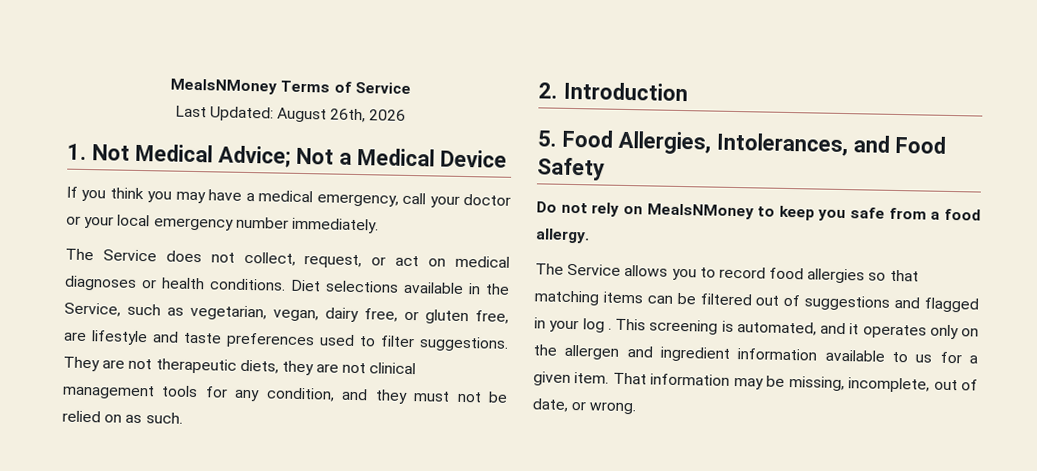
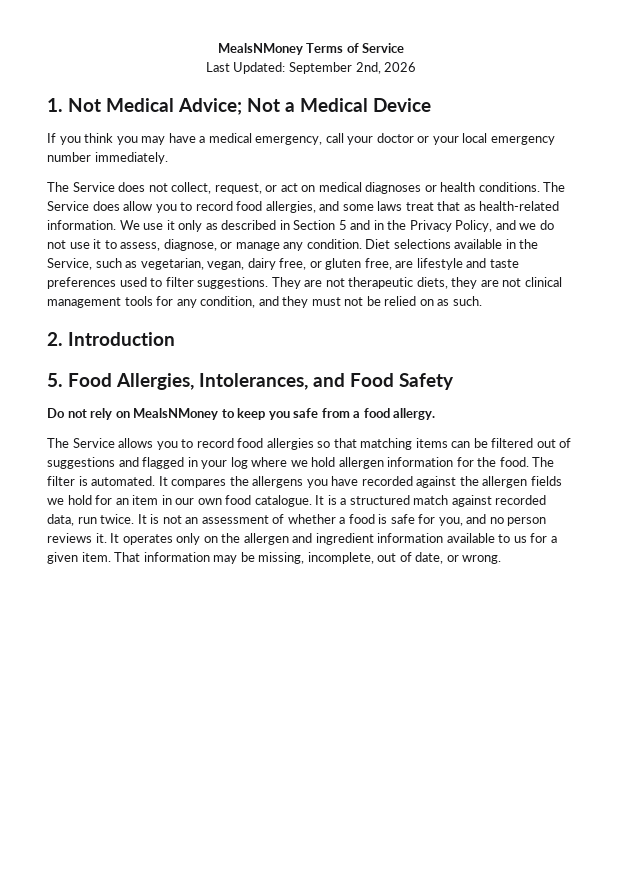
- Last Updated: August 26th, 2026
+ Last Updated: September 2nd, 2026
+ The Service does allow you to record food allergies, and some laws treat that as health-related information. We use it only as described in Section 5 and in the Privacy Policy, and we do not use it to assess, diagnose, or manage any condition.
- The Service allows you to record food allergies so that matching items can be filtered out of suggestions and flagged in your log . This screening is automated, and it operates only on the allergen and ingredient information available to us for a given item.
+ The Service allows you to record food allergies so that matching items can be filtered out of suggestions and flagged in your log where we hold allergen information for the food. The filter is automated. It compares the allergens you have recorded against the allergen fields we hold for an item in our own food catalogue. It is a structured match against recorded data, run twice. It is not an assessment of whether a food is safe for you, and no person reviews it. It operates only on the allergen and ingredient information available to us for a given item.

